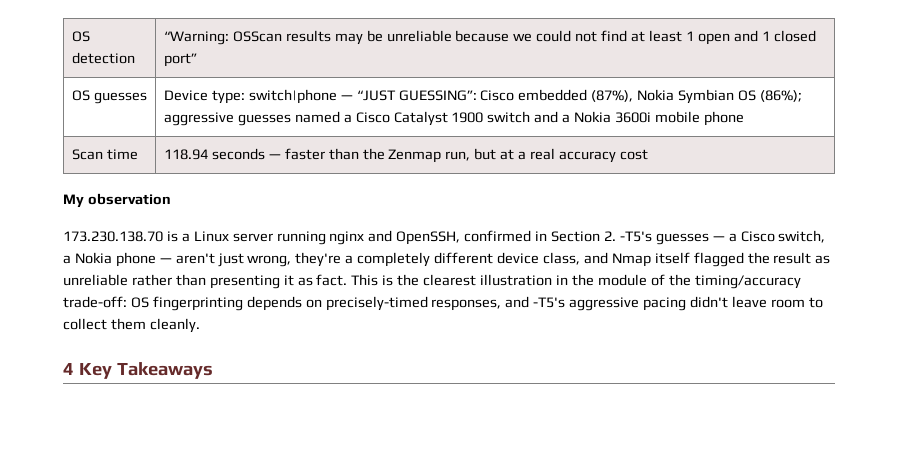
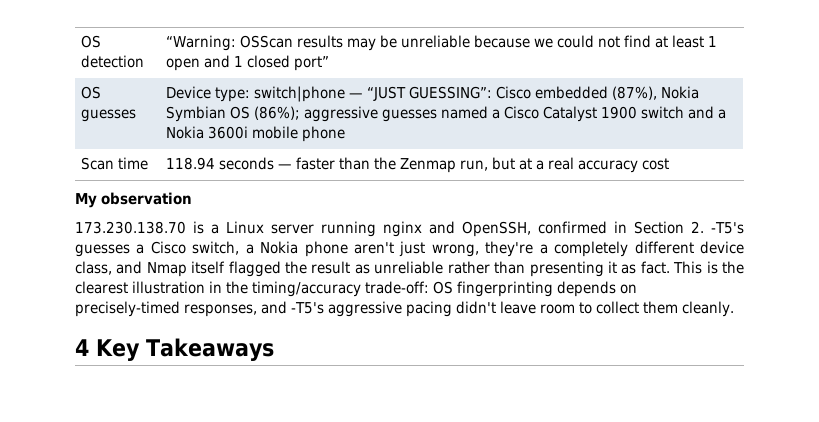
- 173.230.138.70 is a Linux server running nginx and OpenSSH, confirmed in Section 2. -T5's guesses — a Cisco switch, a Nokia phone — aren't just wrong, they're a completely different device class, and Nmap itself flagged the result as unreliable rather than presenting it as fact.
+ 173.230.138.70 is a Linux server running nginx and OpenSSH, confirmed in Section 2. -T5's guesses a Cisco switch, a Nokia phone aren't just wrong, they're a completely different device class, and Nmap itself flagged the result as unreliable rather than presenting it as fact.
- This is the clearest illustration in the module of the timing/accuracy trade-off: OS fingerprinting depends on precisely-timed responses, and -T5's aggressive pacing didn't leave room to collect them cleanly.
+ This is the clearest illustration in the timing/accuracy trade-off: OS fingerprinting depends on precisely-timed responses, and -T5's aggressive pacing didn't leave room to collect them cleanly.

